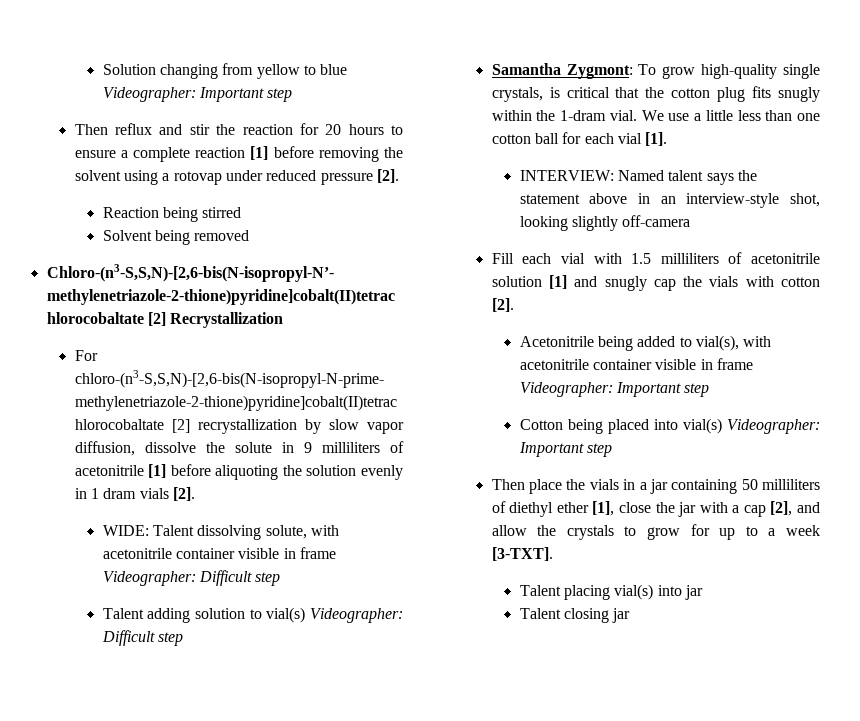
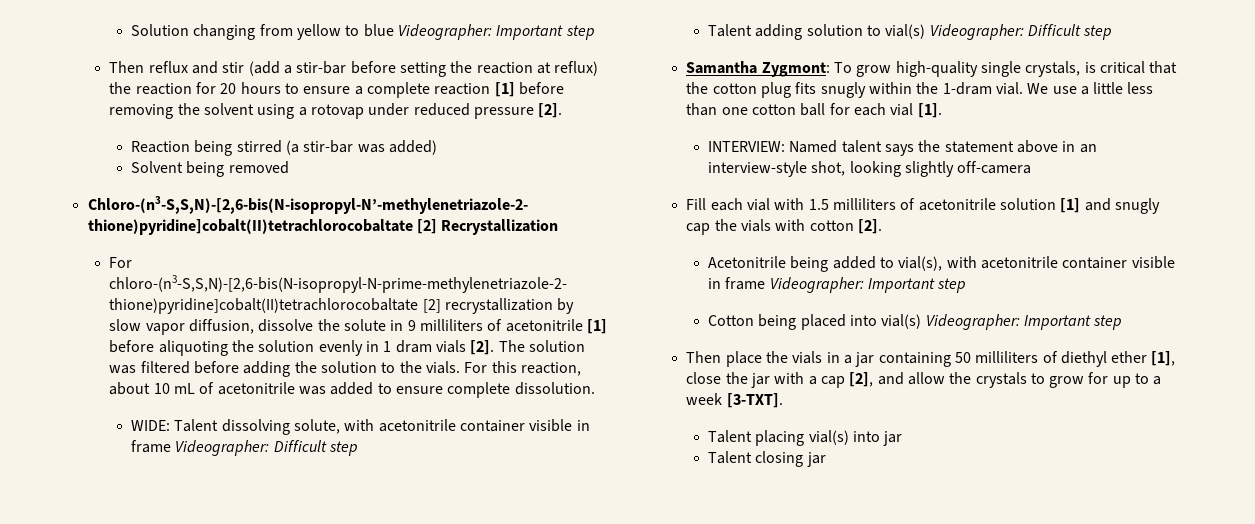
- Then reflux and stir the reaction for 20 hours to ensure a complete reaction [1] before removing the solvent using a rotovap under reduced pressure [2].
+ Then reflux and stir (add a stir-bar before setting the reaction at reflux) the reaction for 20 hours to ensure a complete reaction [1] before removing the solvent using a rotovap under reduced pressure [2].
- Reaction being stirred
+ Reaction being stirred (a stir-bar was added)
+ The solution was filtered before adding the solution to the vials. For this reaction, about 10 mL of acetonitrile was added to ensure complete dissolution.

